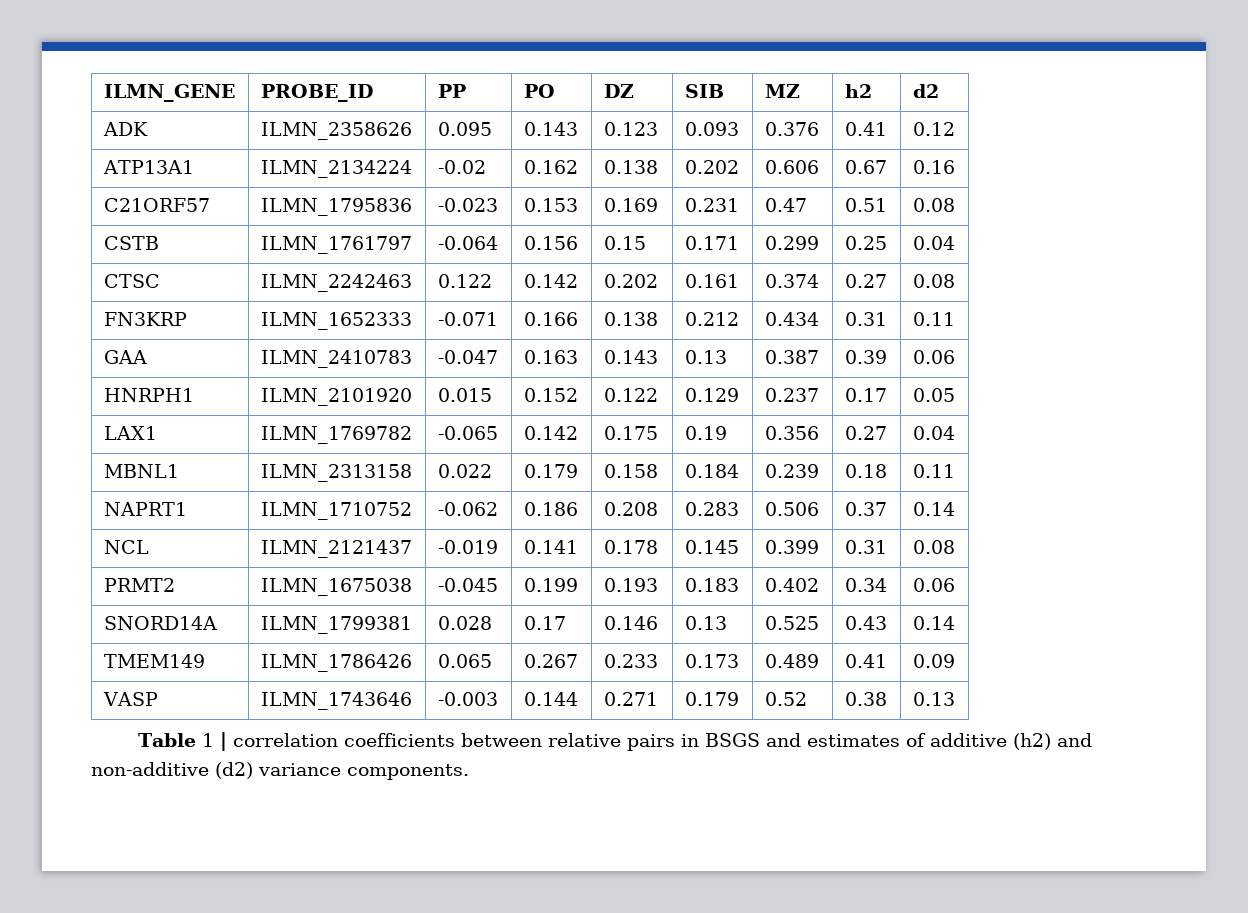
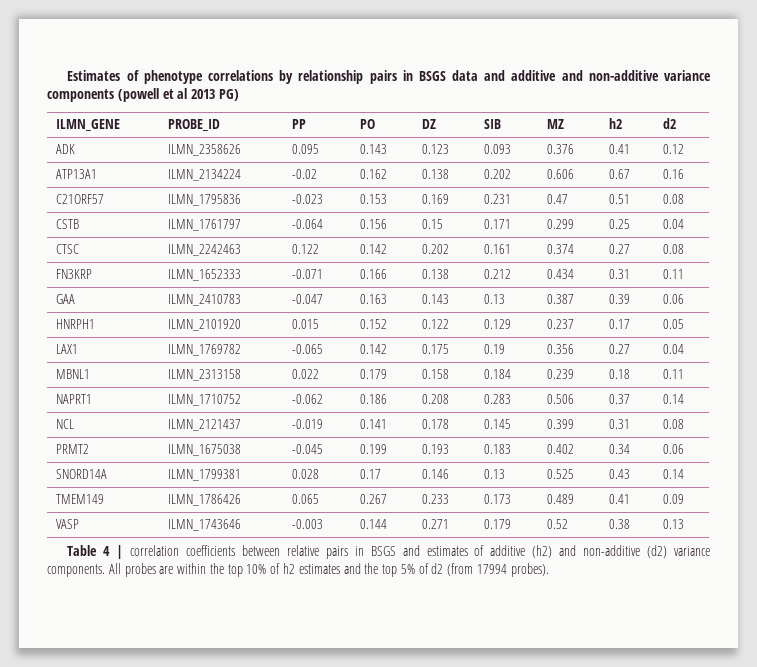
+ Estimates of phenotype correlations by relationship pairs in BSGS data and additive and non-additive variance components (powell et al 2013 PG)
- Table 1 | correlation coefficients between relative pairs in BSGS and estimates of additive (h2) and non-additive (d2) variance components.
+ Table 4 | correlation coefficients between relative pairs in BSGS and estimates of additive (h2) and non-additive (d2) variance components.
+ All probes are within the top 10% of h2 estimates and the top 5% of d2 (from 17994 probes).

